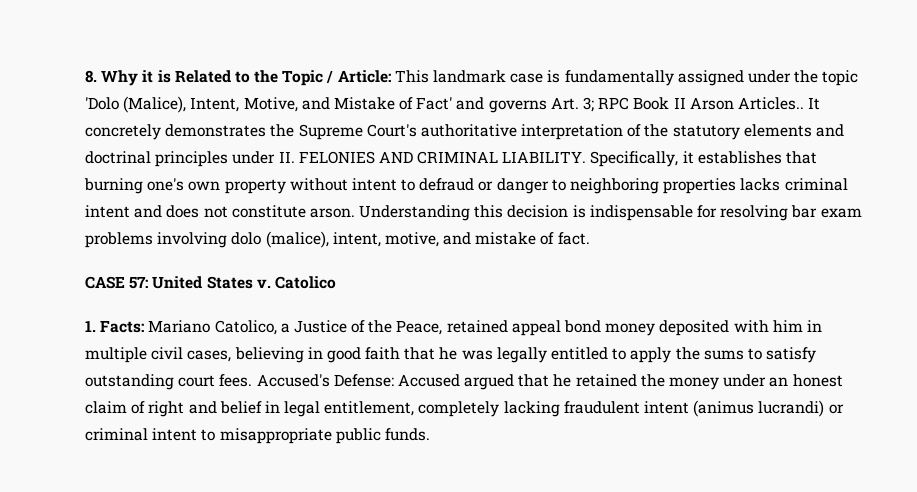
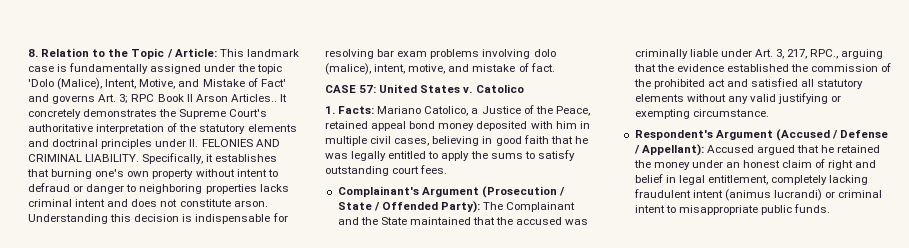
- 8. Why it is Related to the Topic / Article: This landmark case is fundamentally assigned under the topic 'Dolo (Malice), Intent, Motive, and Mistake of Fact' and governs Art. 3; RPC Book II Arson Articles..
+ 8. Relation to the Topic / Article: This landmark case is fundamentally assigned under the topic 'Dolo (Malice), Intent, Motive, and Mistake of Fact' and governs Art. 3; RPC Book II Arson Articles..
- Mariano Catolico, a Justice of the Peace, retained appeal bond money deposited with him in multiple civil cases, believing in good faith that he was legally entitled to apply the sums to satisfy outstanding court fees. Accused's Defense:
+ Mariano Catolico, a Justice of the Peace, retained appeal bond money deposited with him in multiple civil cases, believing in good faith that he was legally entitled to apply the sums to satisfy outstanding court fees.
+ Complainant's Argument (Prosecution / State / Offended Party): The Complainant and the State maintained that the accused was criminally liable under Art. 3, 217, RPC., arguing that the evidence established the commission of the prohibited act and satisfied all statutory elements without any valid justifying or exempting circumstance.
+ Respondent's Argument (Accused / Defense / Appellant):

